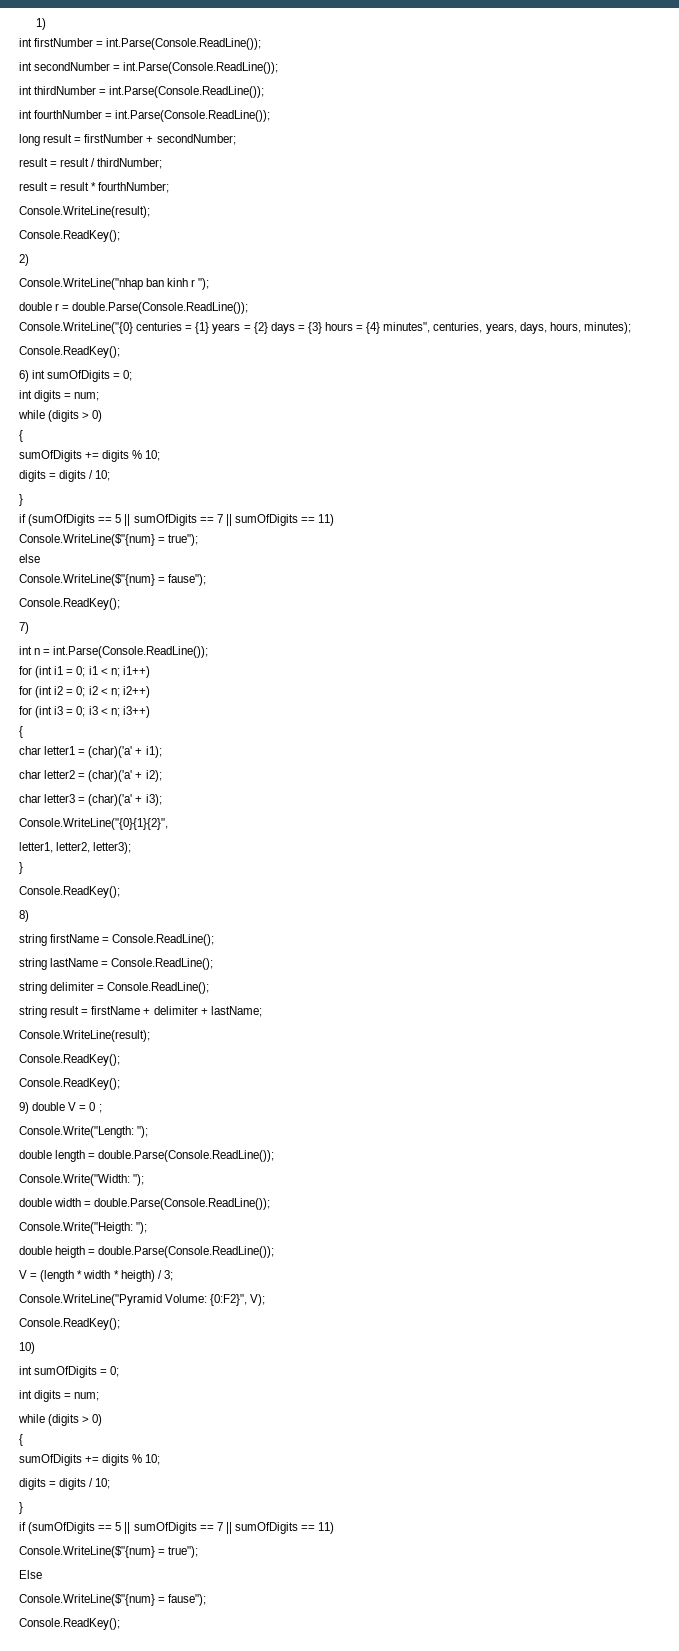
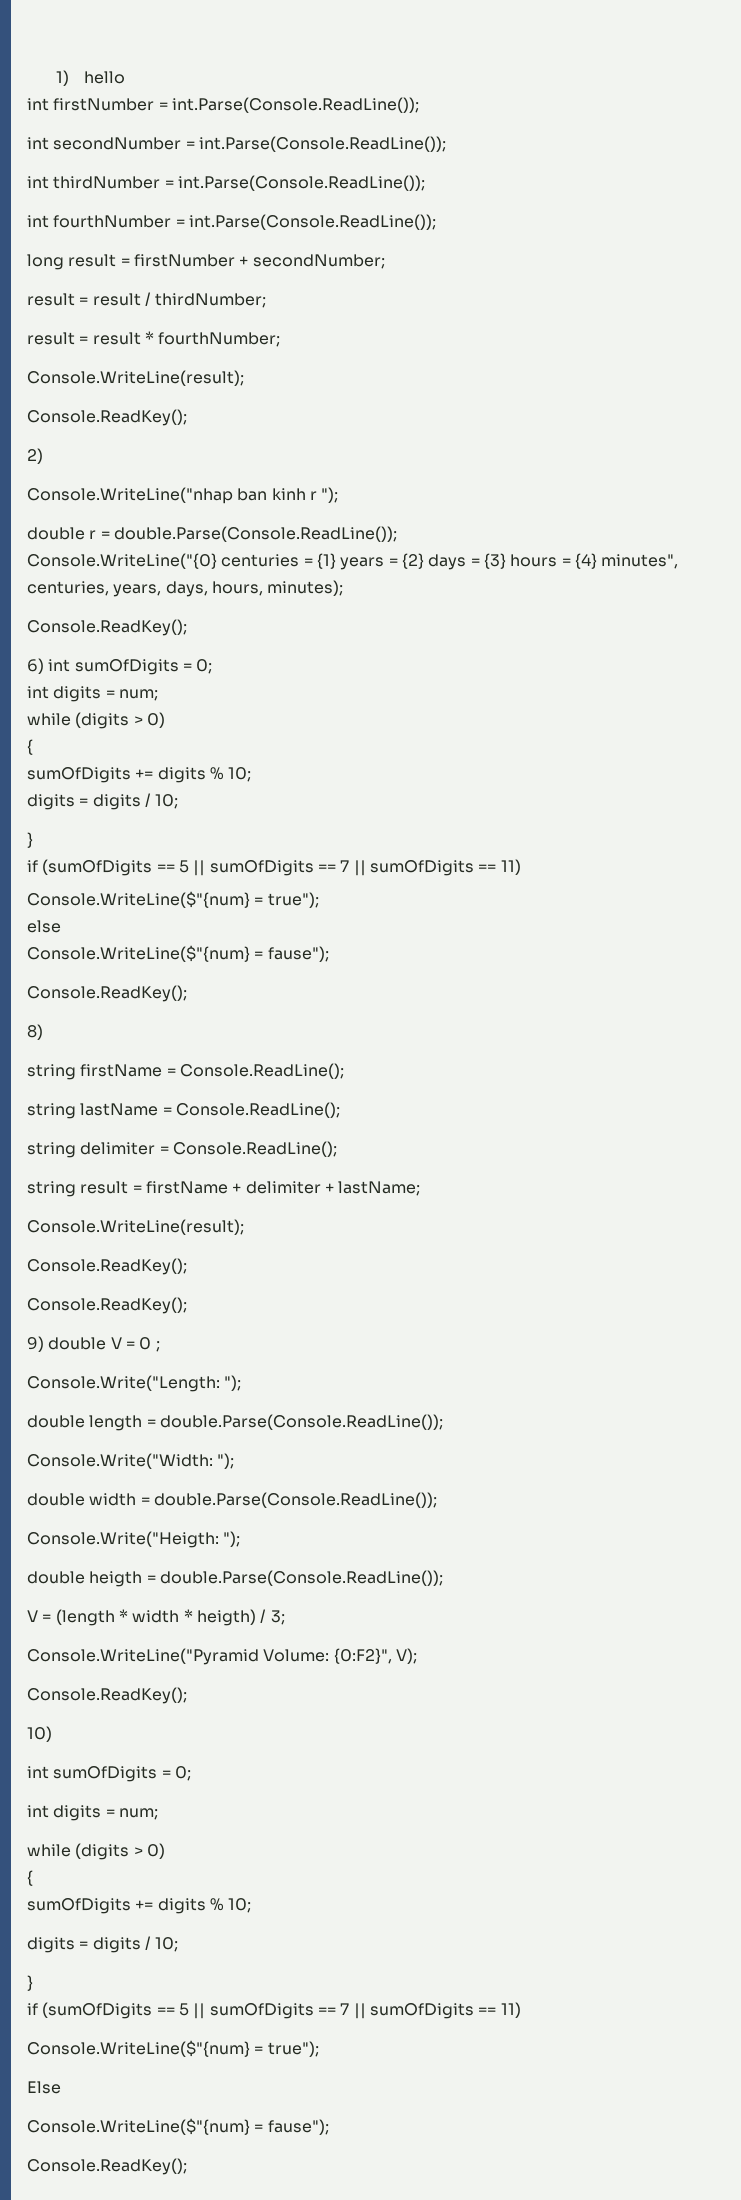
- 1)
+ 1) hello
- 7)
- int n = int.Parse(Console.ReadLine());
- for (int i1 = 0; i1 < n; i1++)
- for (int i2 = 0; i2 < n; i2++)
- for (int i3 = 0; i3 < n; i3++)
- {
- char letter1 = (char)('a' + i1);
- char letter2 = (char)('a' + i2);
- char letter3 = (char)('a' + i3);
- Console.WriteLine("{0}{1}{2}",
- letter1, letter2, letter3);
- }
- Console.ReadKey();

